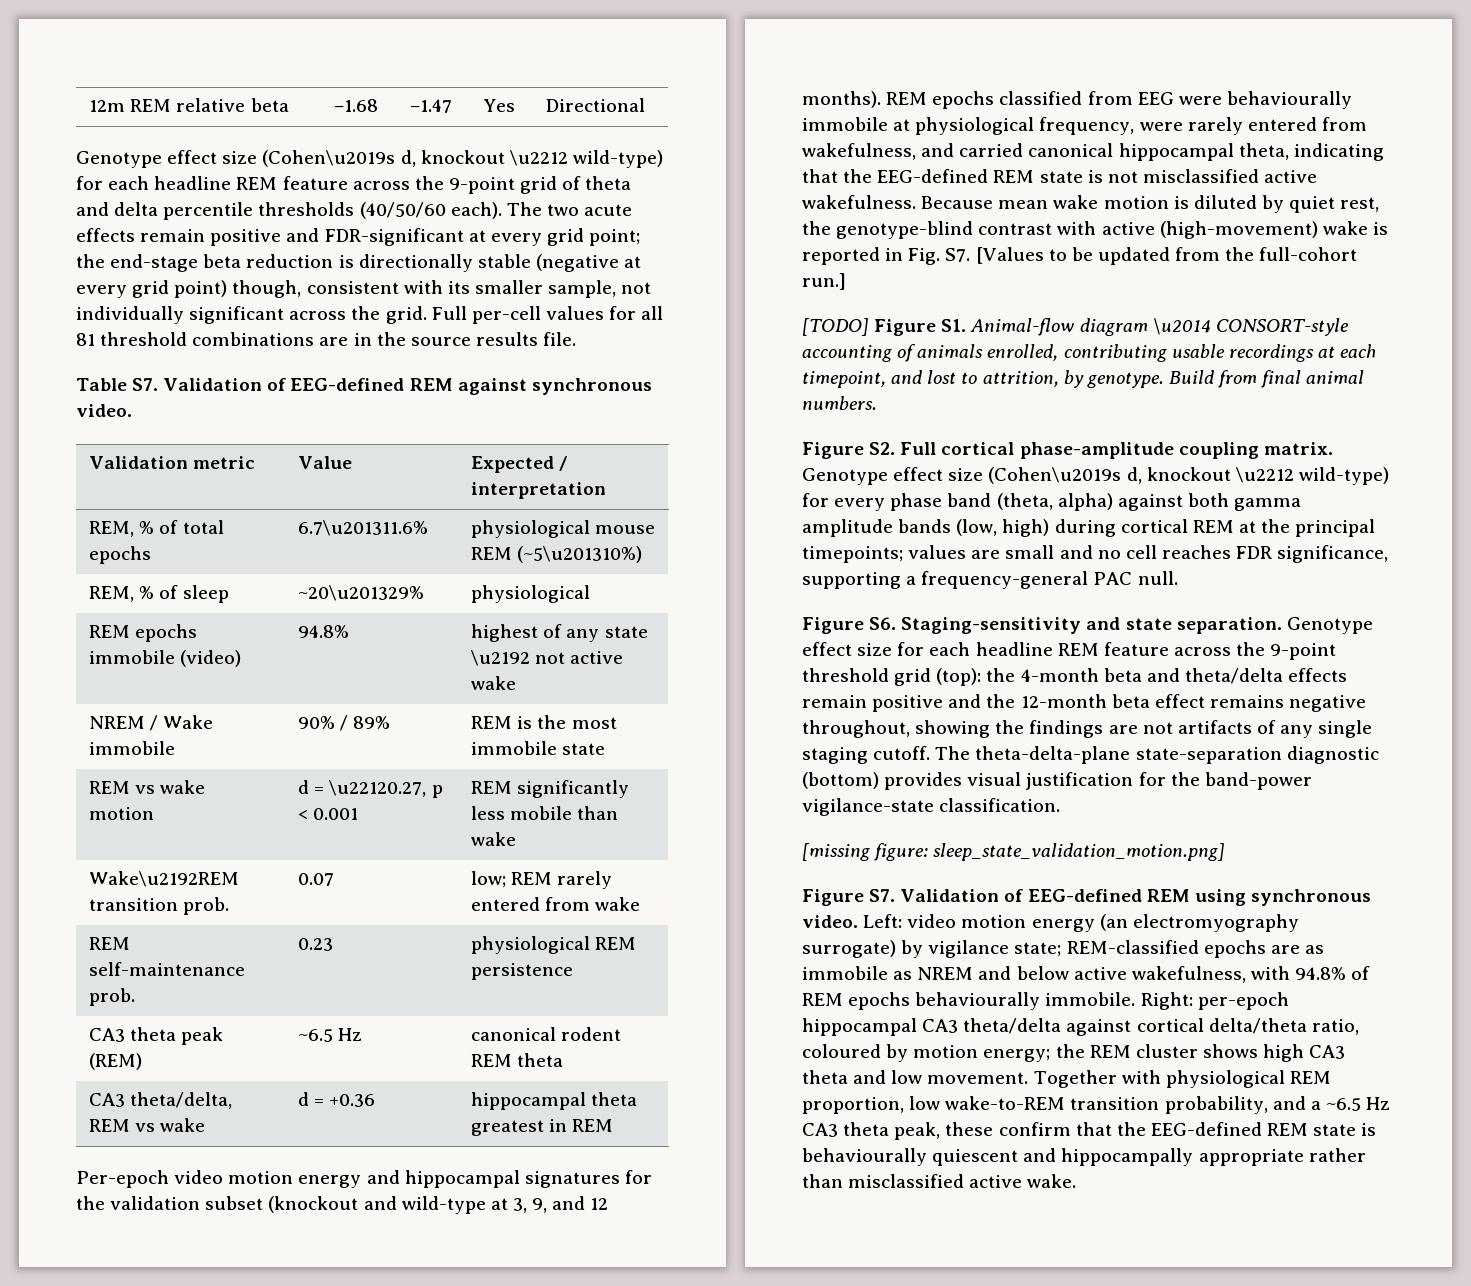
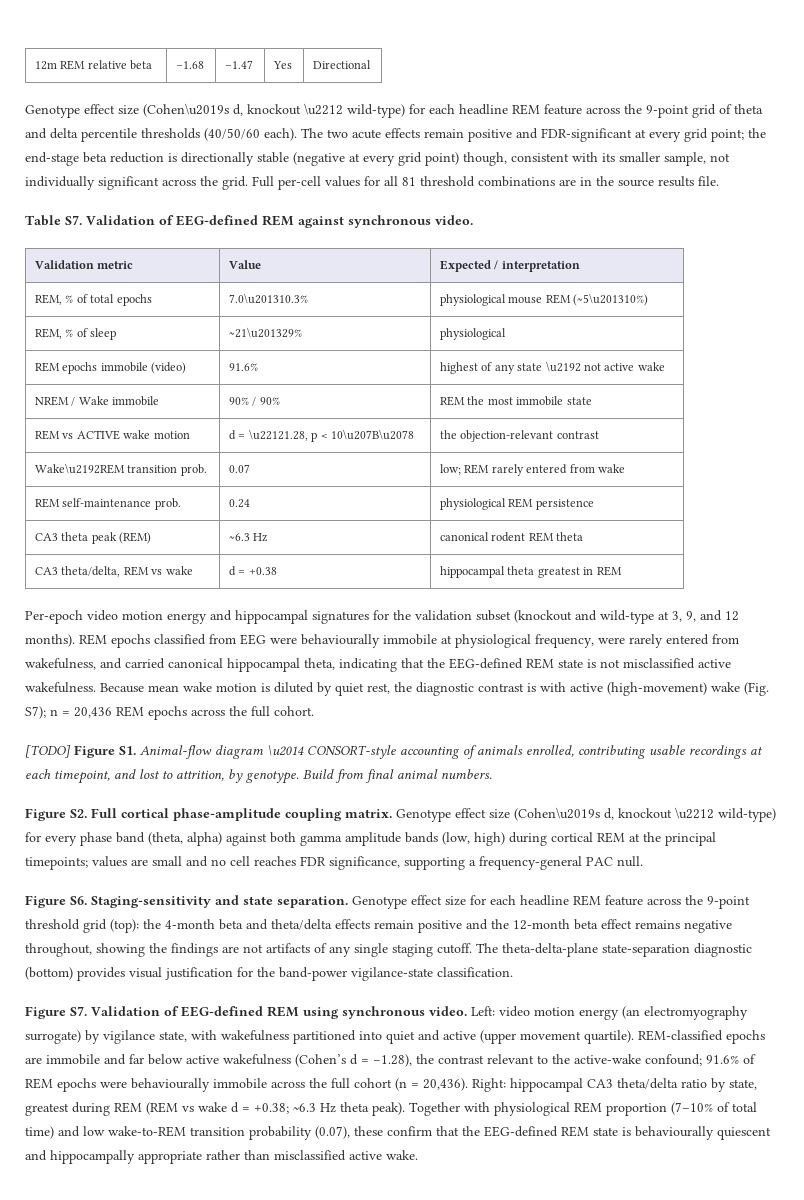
- REM, % of total epochs | 6.7\u201311.6% | physiological mouse REM (~5\u201310%)
+ REM, % of total epochs | 7.0\u201310.3% | physiological mouse REM (~5\u201310%)
- REM, % of sleep | ~20\u201329% | physiological
+ REM, % of sleep | ~21\u201329% | physiological
- REM epochs immobile (video) | 94.8% | highest of any state \u2192 not active wake
+ REM epochs immobile (video) | 91.6% | highest of any state \u2192 not active wake
- NREM / Wake immobile | 90% / 89% | REM is the most immobile state
+ NREM / Wake immobile | 90% / 90% | REM the most immobile state
- REM vs wake motion | d = \u22120.27, p < 0.001 | REM significantly less mobile than wake
+ REM vs ACTIVE wake motion | d = \u22121.28, p < 10\u207B\u2078 | the objection-relevant contrast
- REM self-maintenance prob. | 0.23 | physiological REM persistence
+ REM self-maintenance prob. | 0.24 | physiological REM persistence
- CA3 theta peak (REM) | ~6.5 Hz | canonical rodent REM theta
+ CA3 theta peak (REM) | ~6.3 Hz | canonical rodent REM theta
- CA3 theta/delta, REM vs wake | d = +0.36 | hippocampal theta greatest in REM
+ CA3 theta/delta, REM vs wake | d = +0.38 | hippocampal theta greatest in REM
- Because mean wake motion is diluted by quiet rest, the genotype-blind contrast with active (high-movement) wake is reported in Fig. S7. [Values to be updated from the full-cohort run.]
+ Because mean wake motion is diluted by quiet rest, the diagnostic contrast is with active (high-movement) wake (Fig. S7); n = 20,436 REM epochs across the full cohort.
- [missing figure: sleep_state_validation_motion.png]
- Left: video motion energy (an electromyography surrogate) by vigilance state; REM-classified epochs are as immobile as NREM and below active wakefulness, with 94.8% of REM epochs behaviourally immobile. Right: per-epoch hippocampal CA3 theta/delta against cortical delta/theta ratio, coloured by motion energy; the REM cluster shows high CA3 theta and low movement. Together with physiological REM proportion, low wake-to-REM transition probability, and a ~6.5 Hz CA3 theta peak, these confirm that the EEG-defined REM state is behaviourally quiescent and hippocampally appropriate rather than misclassified active wake.
+ Left: video motion energy (an electromyography surrogate) by vigilance state, with wakefulness partitioned into quiet and active (upper movement quartile). REM-classified epochs are immobile and far below active wakefulness (Cohen’s d = −1.28), the contrast relevant to the active-wake confound; 91.6% of REM epochs were behaviourally immobile across the full cohort (n = 20,436). Right: hippocampal CA3 theta/delta ratio by state, greatest during REM (REM vs wake d = +0.38; ~6.3 Hz theta peak). Together with physiological REM proportion (7–10% of total time) and low wake-to-REM transition probability (0.07), these confirm that the EEG-defined REM state is behaviourally quiescent and hippocampally appropriate rather than misclassified active wake.

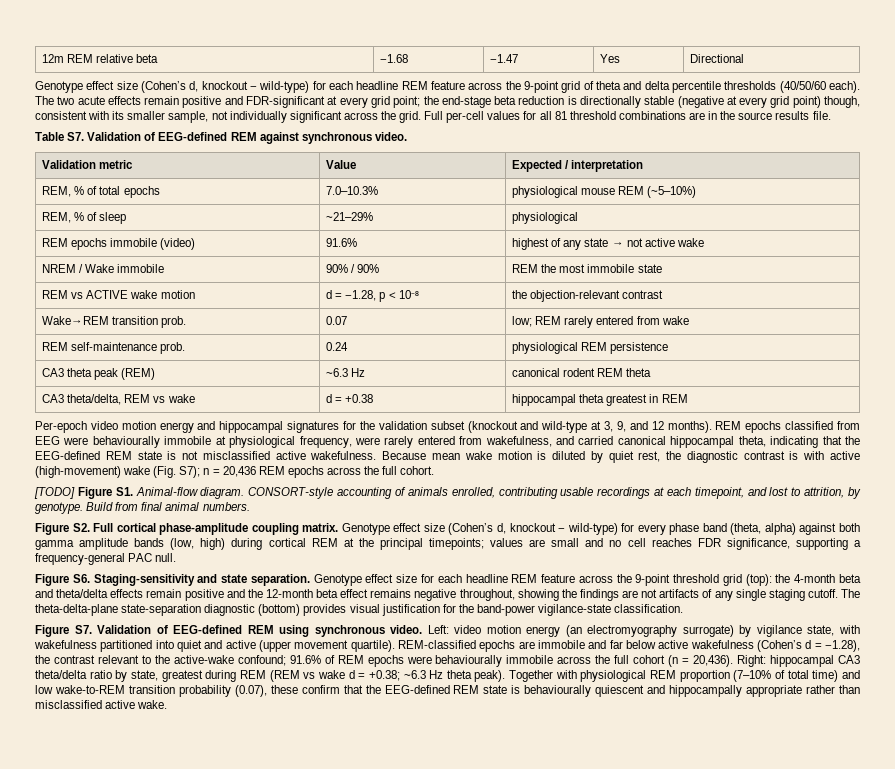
- Genotype effect size (Cohen\u2019s d, knockout \u2212 wild-type) for each headline REM feature across the 9-point grid of theta and delta percentile thresholds (40/50/60 each).
+ Genotype effect size (Cohen’s d, knockout − wild-type) for each headline REM feature across the 9-point grid of theta and delta percentile thresholds (40/50/60 each).
- REM, % of total epochs | 7.0\u201310.3% | physiological mouse REM (~5\u201310%)
+ REM, % of total epochs | 7.0–10.3% | physiological mouse REM (~5–10%)
- REM, % of sleep | ~21\u201329% | physiological
+ REM, % of sleep | ~21–29% | physiological
- REM epochs immobile (video) | 91.6% | highest of any state \u2192 not active wake
+ REM epochs immobile (video) | 91.6% | highest of any state → not active wake
- REM vs ACTIVE wake motion | d = \u22121.28, p < 10\u207B\u2078 | the objection-relevant contrast
+ REM vs ACTIVE wake motion | d = −1.28, p < 10⁻⁸ | the objection-relevant contrast
- Wake\u2192REM transition prob. | 0.07 | low; REM rarely entered from wake
+ Wake→REM transition prob. | 0.07 | low; REM rarely entered from wake
- [TODO] Figure S1. Animal-flow diagram \u2014 CONSORT-style accounting of animals enrolled, contributing usable recordings at each timepoint, and lost to attrition, by genotype.
+ [TODO] Figure S1. Animal-flow diagram. CONSORT-style accounting of animals enrolled, contributing usable recordings at each timepoint, and lost to attrition, by genotype.
- Genotype effect size (Cohen\u2019s d, knockout \u2212 wild-type) for every phase band (theta, alpha) against both gamma amplitude bands (low, high) during cortical REM at the principal timepoints; values are small and no cell reaches FDR significance, supporting a frequency-general PAC null.
+ Genotype effect size (Cohen’s d, knockout − wild-type) for every phase band (theta, alpha) against both gamma amplitude bands (low, high) during cortical REM at the principal timepoints; values are small and no cell reaches FDR significance, supporting a frequency-general PAC null.

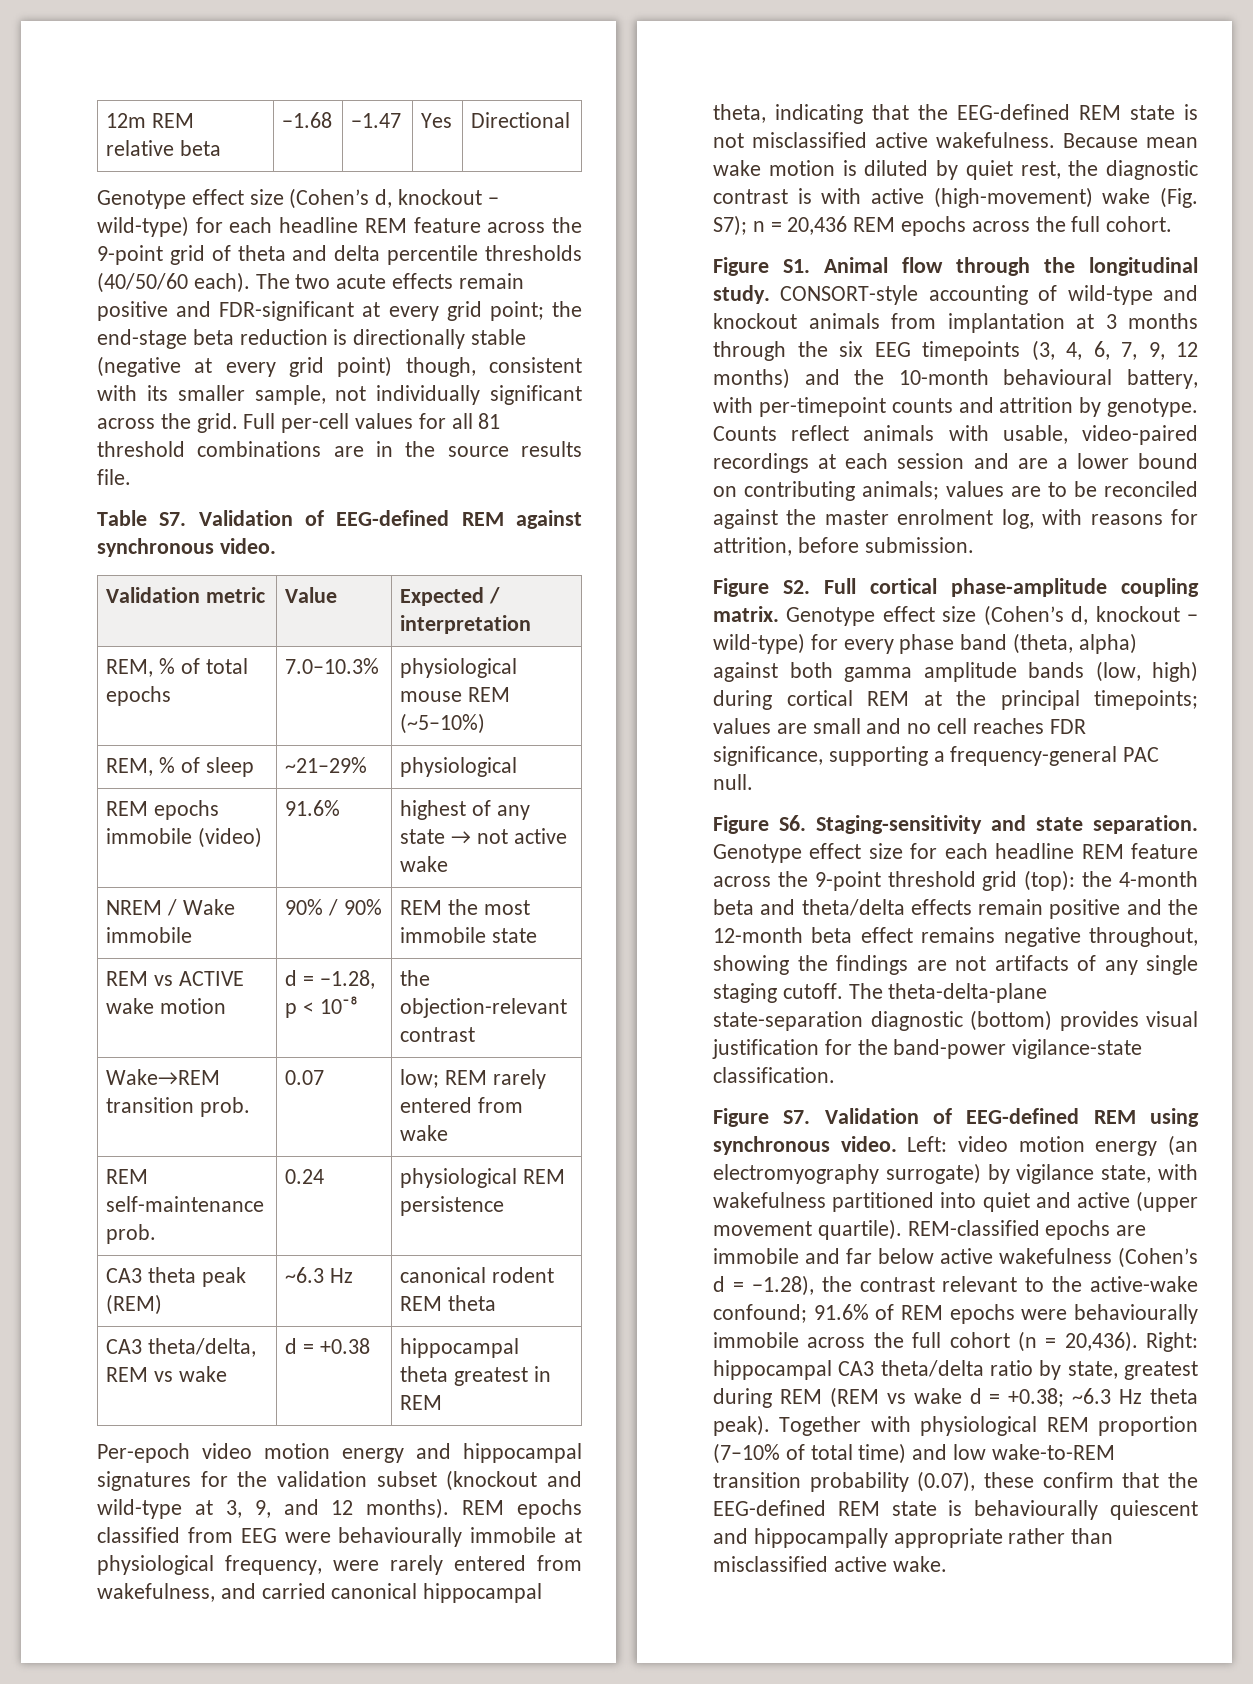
- [TODO] Figure S1. Animal-flow diagram. CONSORT-style accounting of animals enrolled, contributing usable recordings at each timepoint, and lost to attrition, by genotype. Build from final animal numbers.
+ Figure S1. Animal flow through the longitudinal study. CONSORT-style accounting of wild-type and knockout animals from implantation at 3 months through the six EEG timepoints (3, 4, 6, 7, 9, 12 months) and the 10-month behavioural battery, with per-timepoint counts and attrition by genotype. Counts reflect animals with usable, video-paired recordings at each session and are a lower bound on contributing animals; values are to be reconciled against the master enrolment log, with reasons for attrition, before submission.

